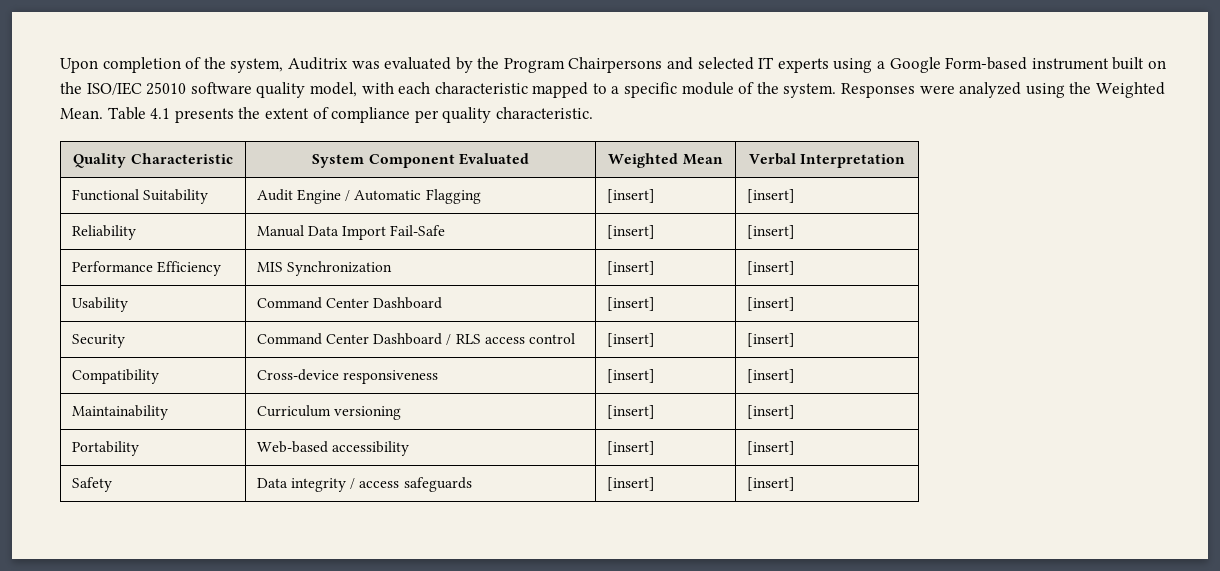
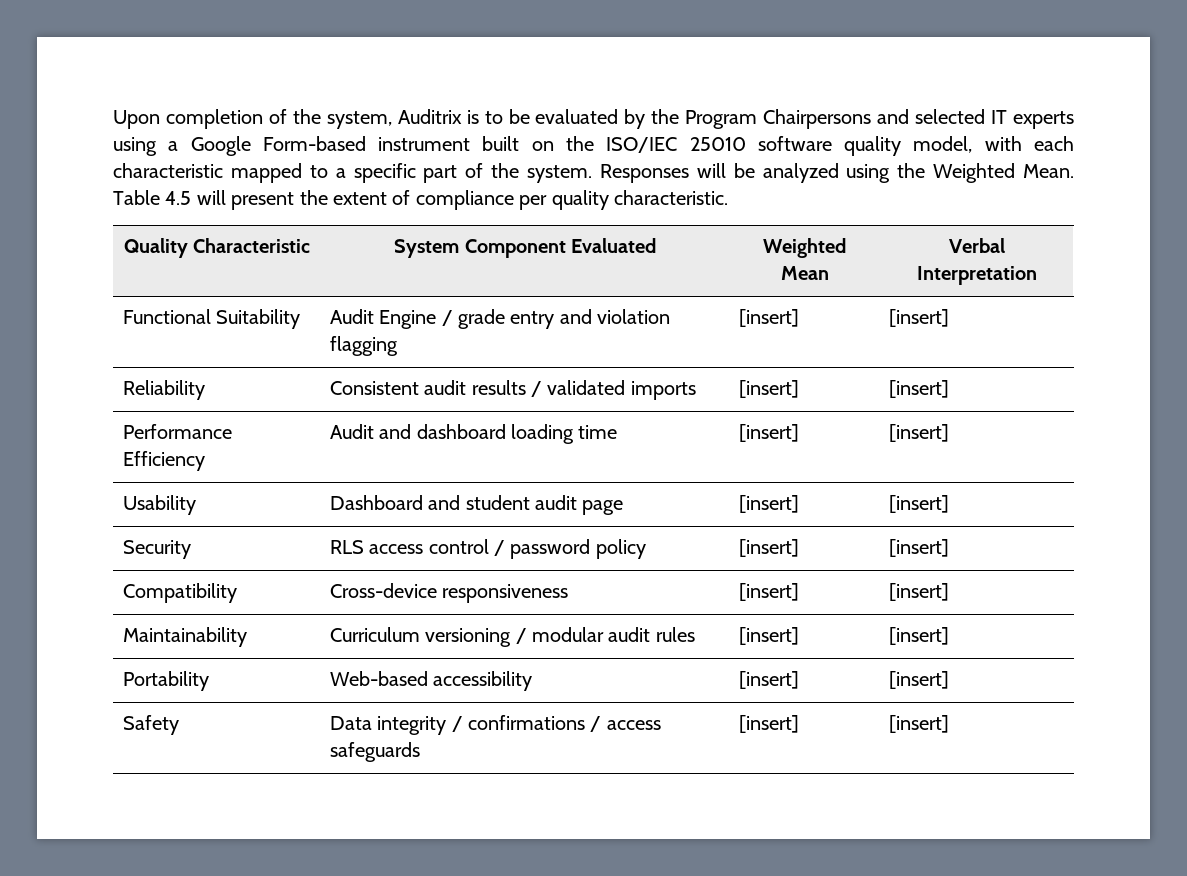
- Upon completion of the system, Auditrix was evaluated by the Program Chairpersons and selected IT experts using a Google Form-based instrument built on the ISO/IEC 25010 software quality model, with each characteristic mapped to a specific module of the system.
+ Upon completion of the system, Auditrix is to be evaluated by the Program Chairpersons and selected IT experts using a Google Form-based instrument built on the ISO/IEC 25010 software quality model, with each characteristic mapped to a specific part of the system.
- Responses were analyzed using the Weighted Mean.
+ Responses will be analyzed using the Weighted Mean.
- Table 4.1 presents the extent of compliance per quality characteristic.
+ Table 4.5 will present the extent of compliance per quality characteristic.
- Functional Suitability | Audit Engine / Automatic Flagging | [insert] | [insert]
- Reliability | Manual Data Import Fail-Safe | [insert] | [insert]
+ Functional Suitability | Audit Engine / grade entry and violation flagging | [insert] | [insert]
+ Reliability | Consistent audit results / validated imports | [insert] | [insert]
- Performance Efficiency | MIS Synchronization | [insert] | [insert]
+ Performance Efficiency | Audit and dashboard loading time | [insert] | [insert]
- Usability | Command Center Dashboard | [insert] | [insert]
+ Usability | Dashboard and student audit page | [insert] | [insert]
- Security | Command Center Dashboard / RLS access control | [insert] | [insert]
+ Security | RLS access control / password policy | [insert] | [insert]
- Maintainability | Curriculum versioning | [insert] | [insert]
+ Maintainability | Curriculum versioning / modular audit rules | [insert] | [insert]
- Safety | Data integrity / access safeguards | [insert] | [insert]
+ Safety | Data integrity / confirmations / access safeguards | [insert] | [insert]

